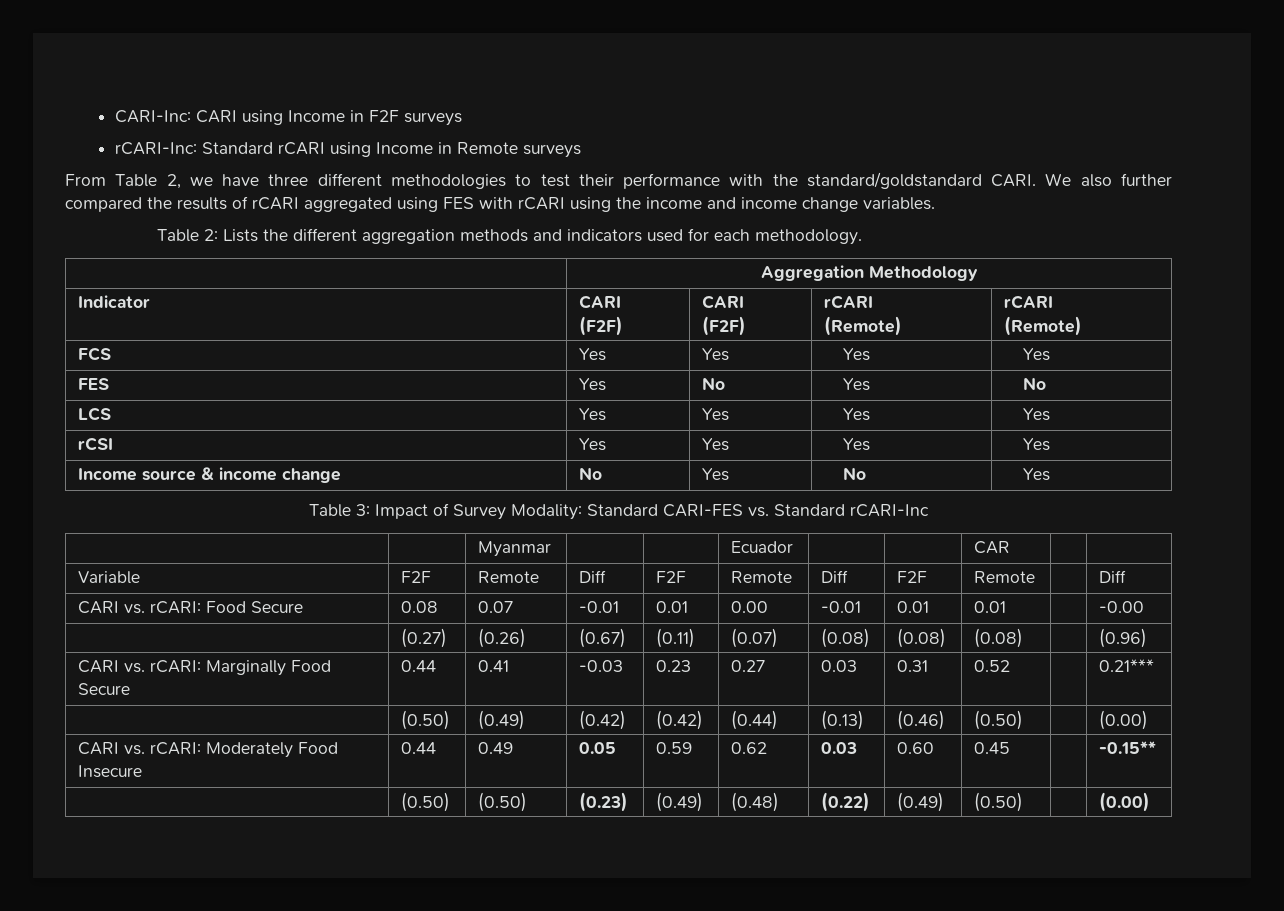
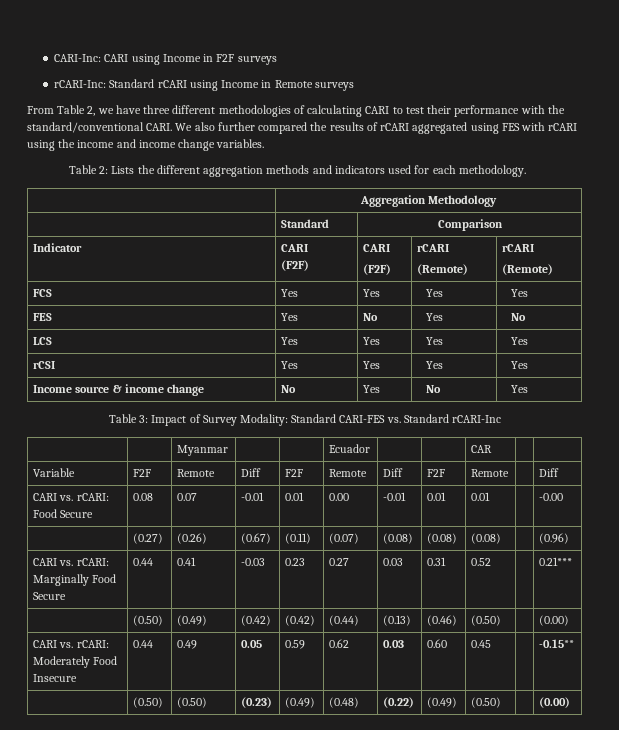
- From Table 2, we have three different methodologies to test their performance with the standard/goldstandard CARI.
+ From Table 2, we have three different methodologies of calculating CARI to test their performance with the standard/conventional CARI.
+ | Standard | Comparison

